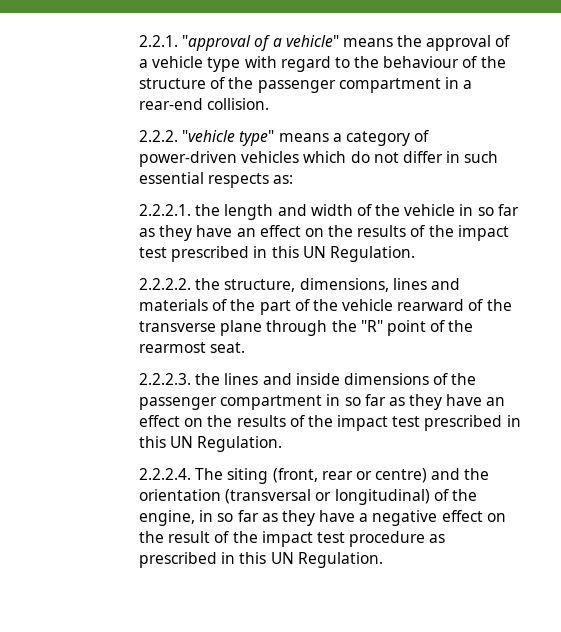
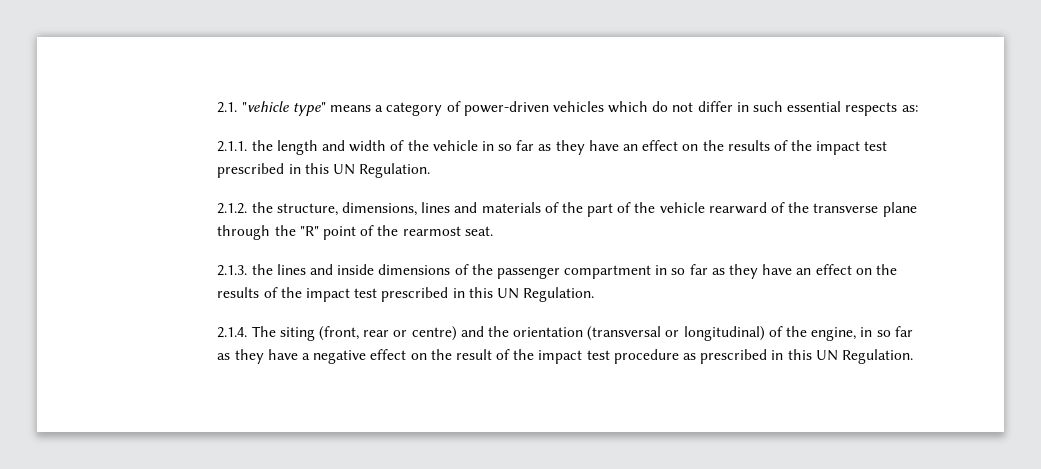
- 2.2.1. "approval of a vehicle" means the approval of a vehicle type with regard to the behaviour of the structure of the passenger compartment in a rear-end collision.
- 2.2.2. "vehicle type" means a category of power-driven vehicles which do not differ in such essential respects as:
+ 2.1. "vehicle type" means a category of power-driven vehicles which do not differ in such essential respects as:
- 2.2.2.1. the length and width of the vehicle in so far as they have an effect on the results of the impact test prescribed in this UN Regulation.
+ 2.1.1. the length and width of the vehicle in so far as they have an effect on the results of the impact test prescribed in this UN Regulation.
- 2.2.2.2. the structure, dimensions, lines and materials of the part of the vehicle rearward of the transverse plane through the "R" point of the rearmost seat.
+ 2.1.2. the structure, dimensions, lines and materials of the part of the vehicle rearward of the transverse plane through the "R" point of the rearmost seat.
- 2.2.2.3. the lines and inside dimensions of the passenger compartment in so far as they have an effect on the results of the impact test prescribed in this UN Regulation.
+ 2.1.3. the lines and inside dimensions of the passenger compartment in so far as they have an effect on the results of the impact test prescribed in this UN Regulation.
- 2.2.2.4. The siting (front, rear or centre) and the orientation (transversal or longitudinal) of the engine, in so far as they have a negative effect on the result of the impact test procedure as prescribed in this UN Regulation.
+ 2.1.4. The siting (front, rear or centre) and the orientation (transversal or longitudinal) of the engine, in so far as they have a negative effect on the result of the impact test procedure as prescribed in this UN Regulation.

